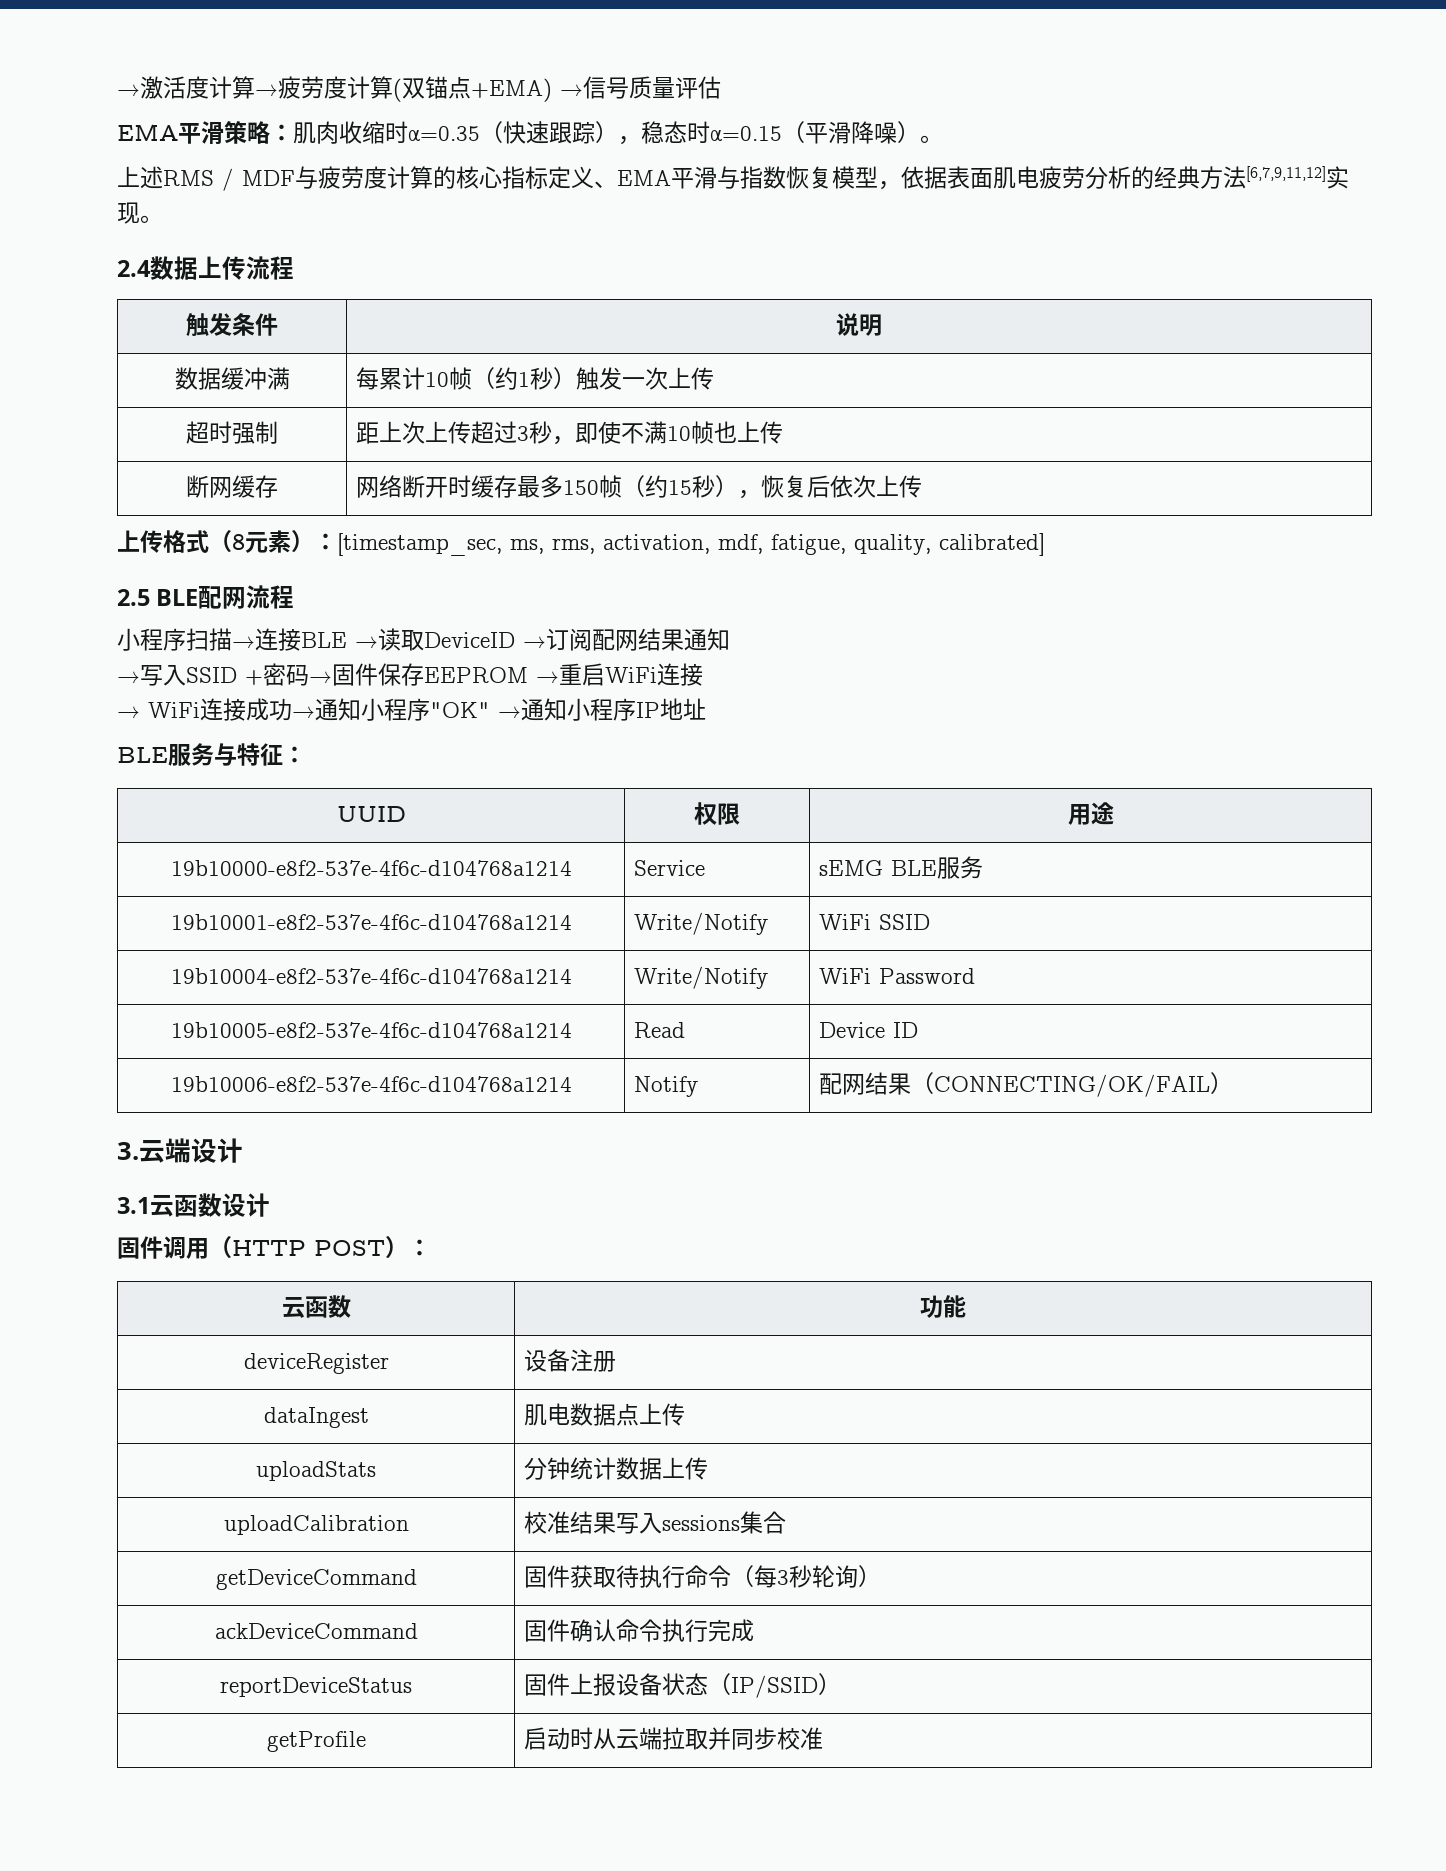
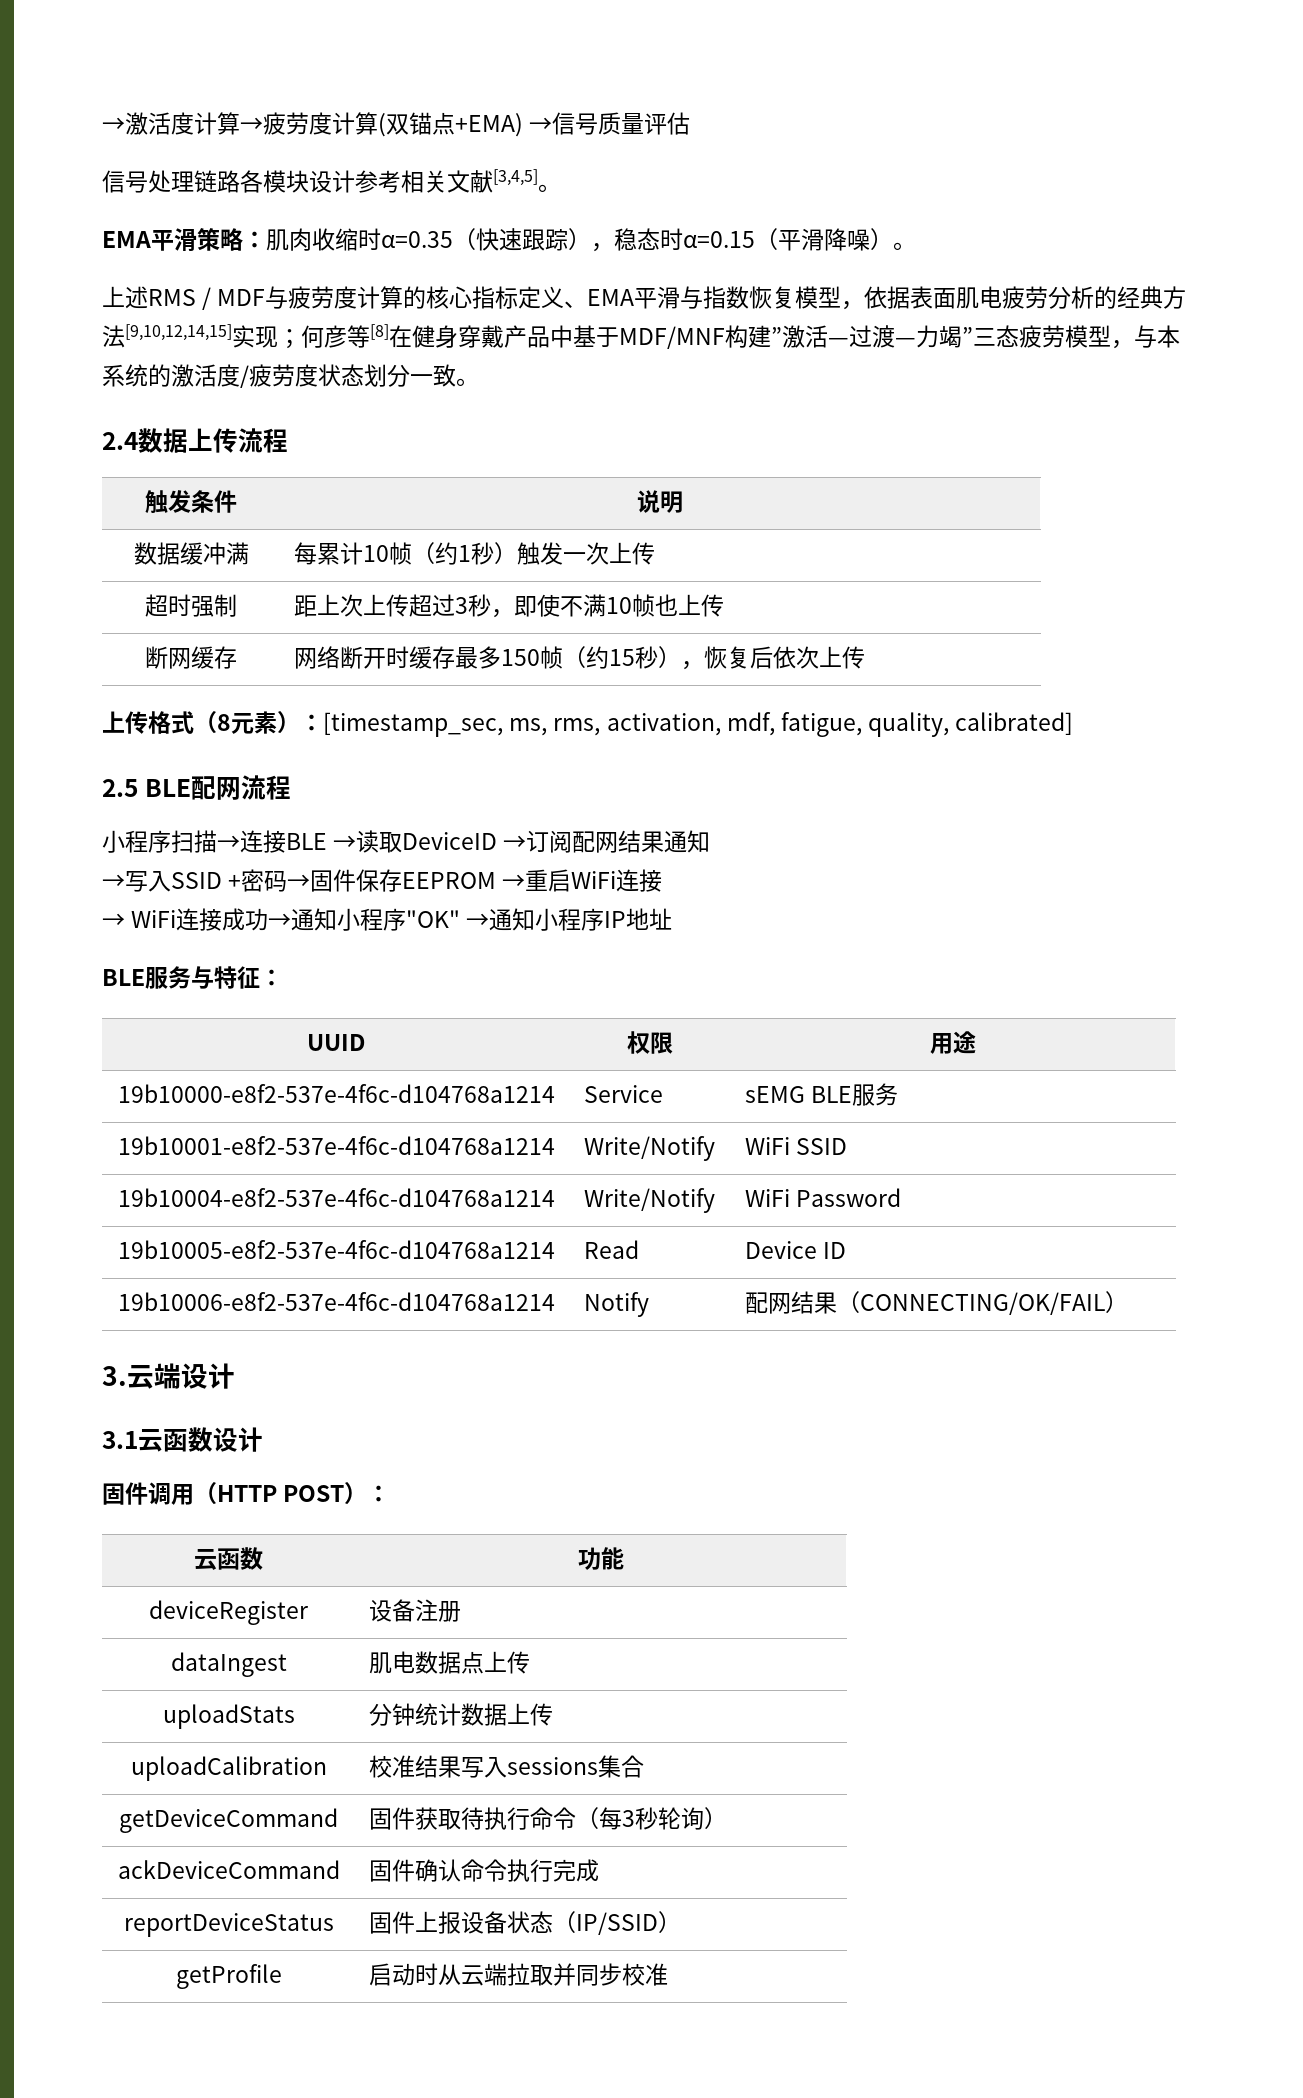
+ 信号处理链路各模块设计参考相关文献[3,4,5]。
- 上述RMS / MDF与疲劳度计算的核心指标定义、EMA平滑与指数恢复模型，依据表面肌电疲劳分析的经典方法[6,7,9,11,12]实现。
+ 上述RMS / MDF与疲劳度计算的核心指标定义、EMA平滑与指数恢复模型，依据表面肌电疲劳分析的经典方法[9,10,12,14,15]实现；何彦等[8]在健身穿戴产品中基于MDF/MNF构建”激活—过渡—力竭”三态疲劳模型，与本系统的激活度/疲劳度状态划分一致。

